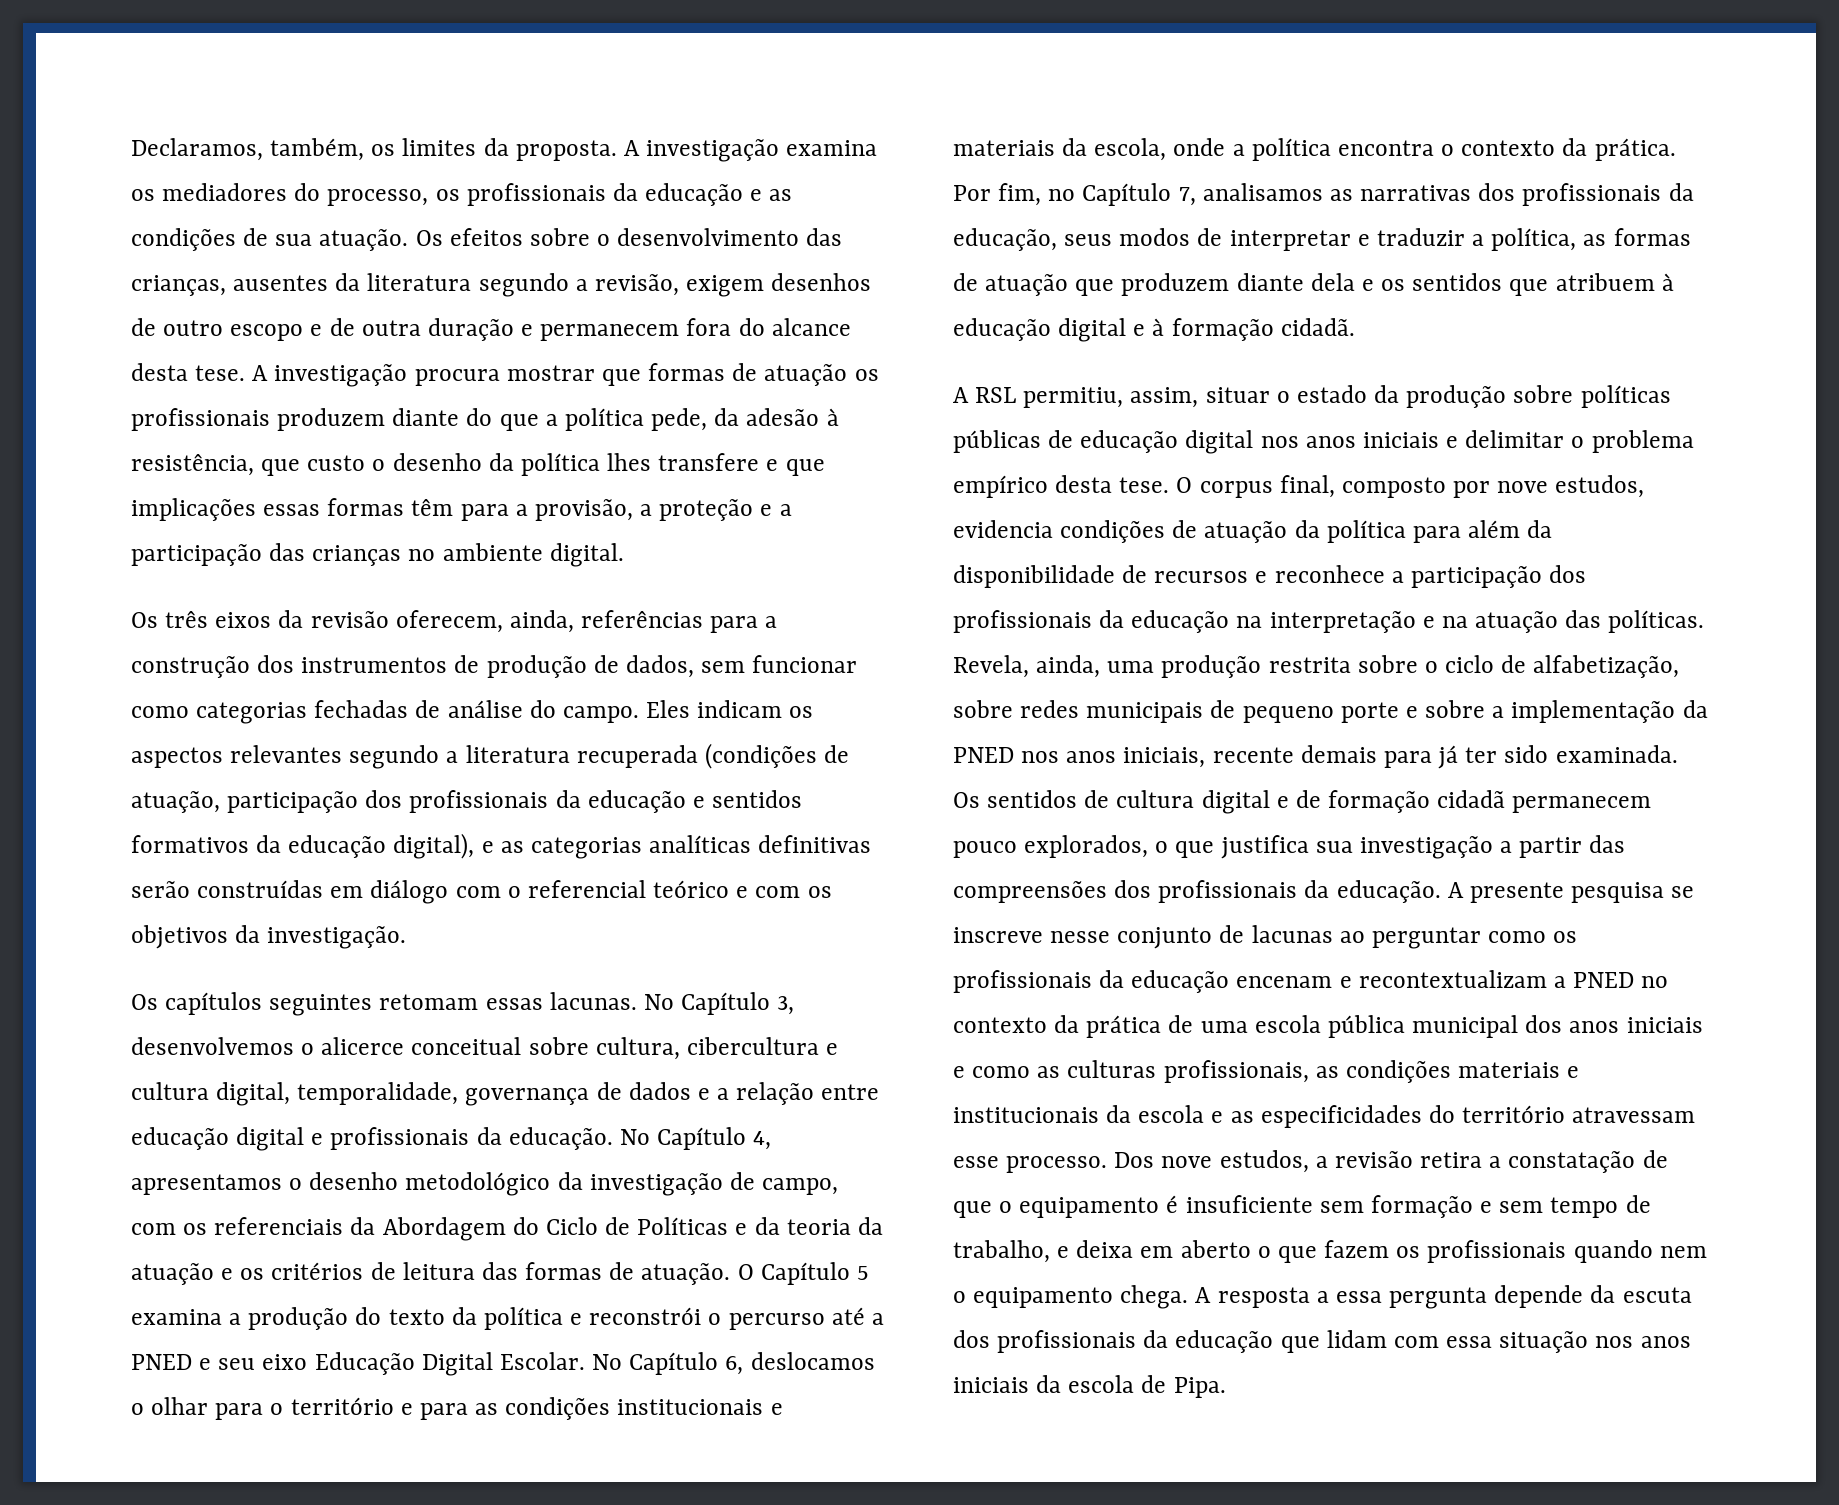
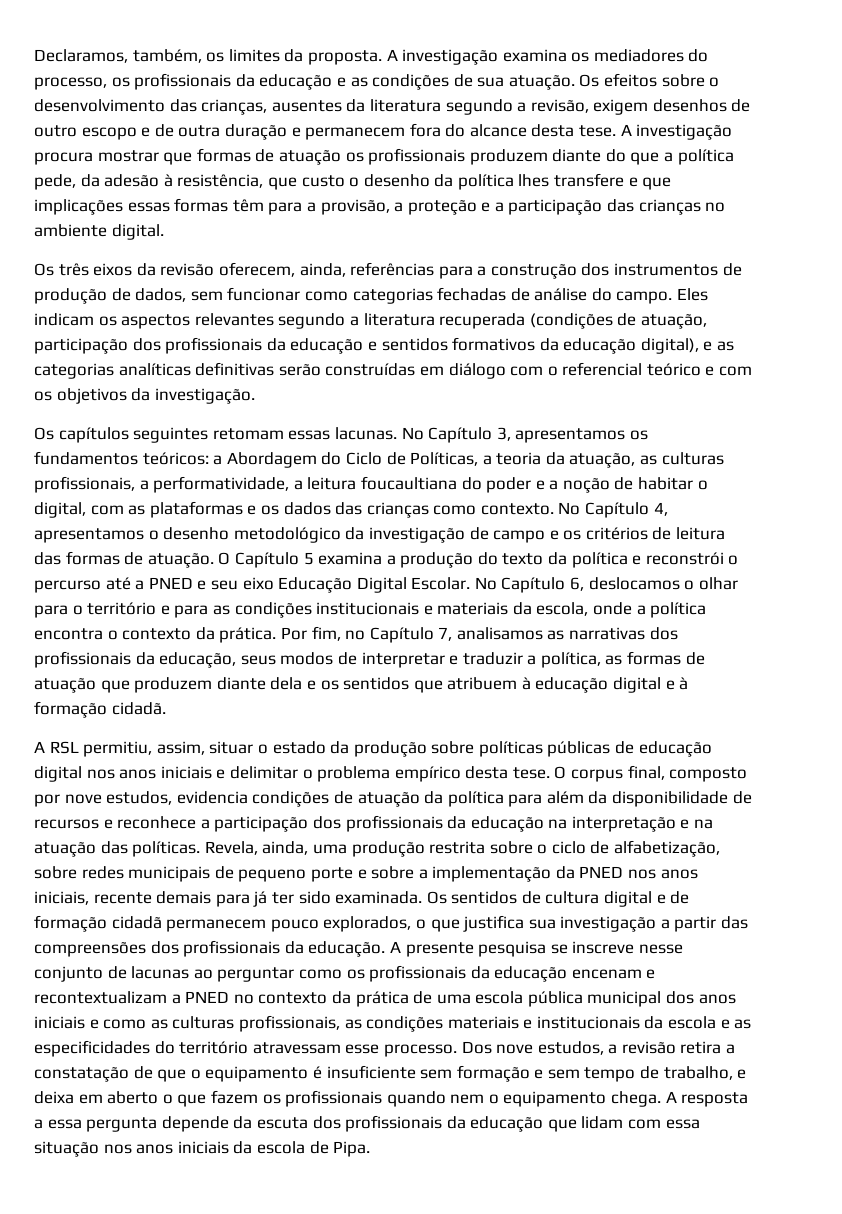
- No Capítulo 3, desenvolvemos o alicerce conceitual sobre cultura, cibercultura e cultura digital, temporalidade, governança de dados e a relação entre educação digital e profissionais da educação.
+ No Capítulo 3, apresentamos os fundamentos teóricos: a Abordagem do Ciclo de Políticas, a teoria da atuação, as culturas profissionais, a performatividade, a leitura foucaultiana do poder e a noção de habitar o digital, com as plataformas e os dados das crianças como contexto.
- No Capítulo 4, apresentamos o desenho metodológico da investigação de campo, com os referenciais da Abordagem do Ciclo de Políticas e da teoria da atuação e os critérios de leitura das formas de atuação.
+ No Capítulo 4, apresentamos o desenho metodológico da investigação de campo e os critérios de leitura das formas de atuação.

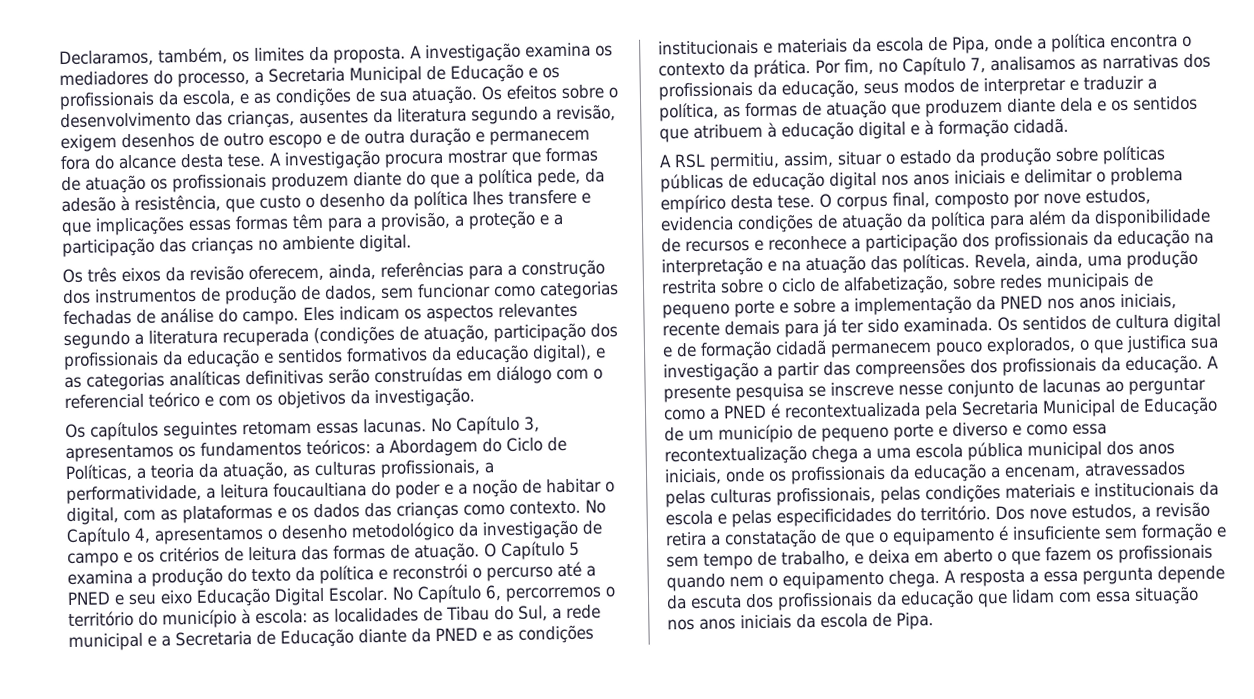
- A investigação examina os mediadores do processo, os profissionais da educação e as condições de sua atuação.
+ A investigação examina os mediadores do processo, a Secretaria Municipal de Educação e os profissionais da escola, e as condições de sua atuação.
- No Capítulo 6, deslocamos o olhar para o território e para as condições institucionais e materiais da escola, onde a política encontra o contexto da prática.
+ No Capítulo 6, percorremos o território do município à escola: as localidades de Tibau do Sul, a rede municipal e a Secretaria de Educação diante da PNED e as condições institucionais e materiais da escola de Pipa, onde a política encontra o contexto da prática.
- A presente pesquisa se inscreve nesse conjunto de lacunas ao perguntar como os profissionais da educação encenam e recontextualizam a PNED no contexto da prática de uma escola pública municipal dos anos iniciais e como as culturas profissionais, as condições materiais e institucionais da escola e as especificidades do território atravessam esse processo.
+ A presente pesquisa se inscreve nesse conjunto de lacunas ao perguntar como a PNED é recontextualizada pela Secretaria Municipal de Educação de um município de pequeno porte e diverso e como essa recontextualização chega a uma escola pública municipal dos anos iniciais, onde os profissionais da educação a encenam, atravessados pelas culturas profissionais, pelas condições materiais e institucionais da escola e pelas especificidades do território.

